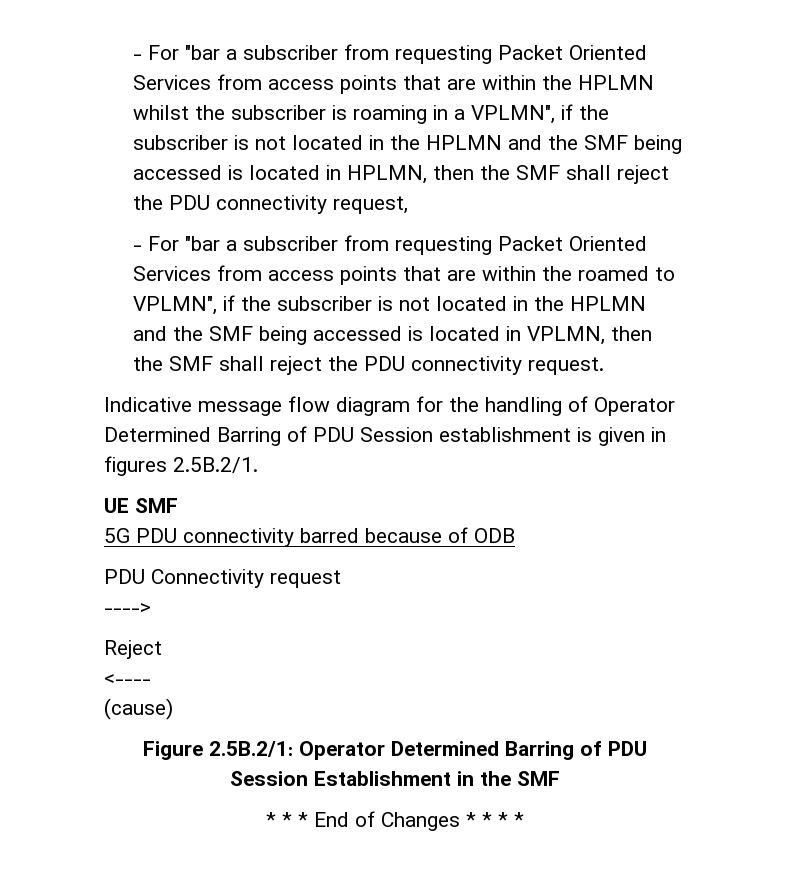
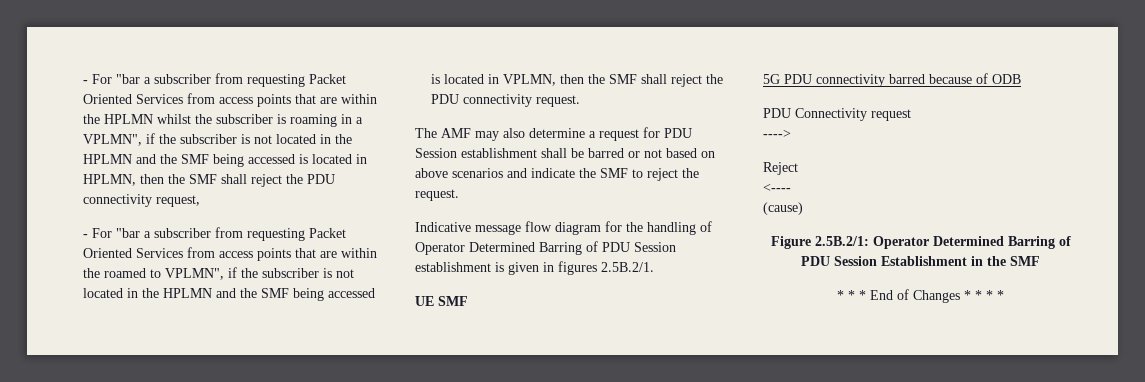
+ The AMF may also determine a request for PDU Session establishment shall be barred or not based on above scenarios and indicate the SMF to reject the request.

